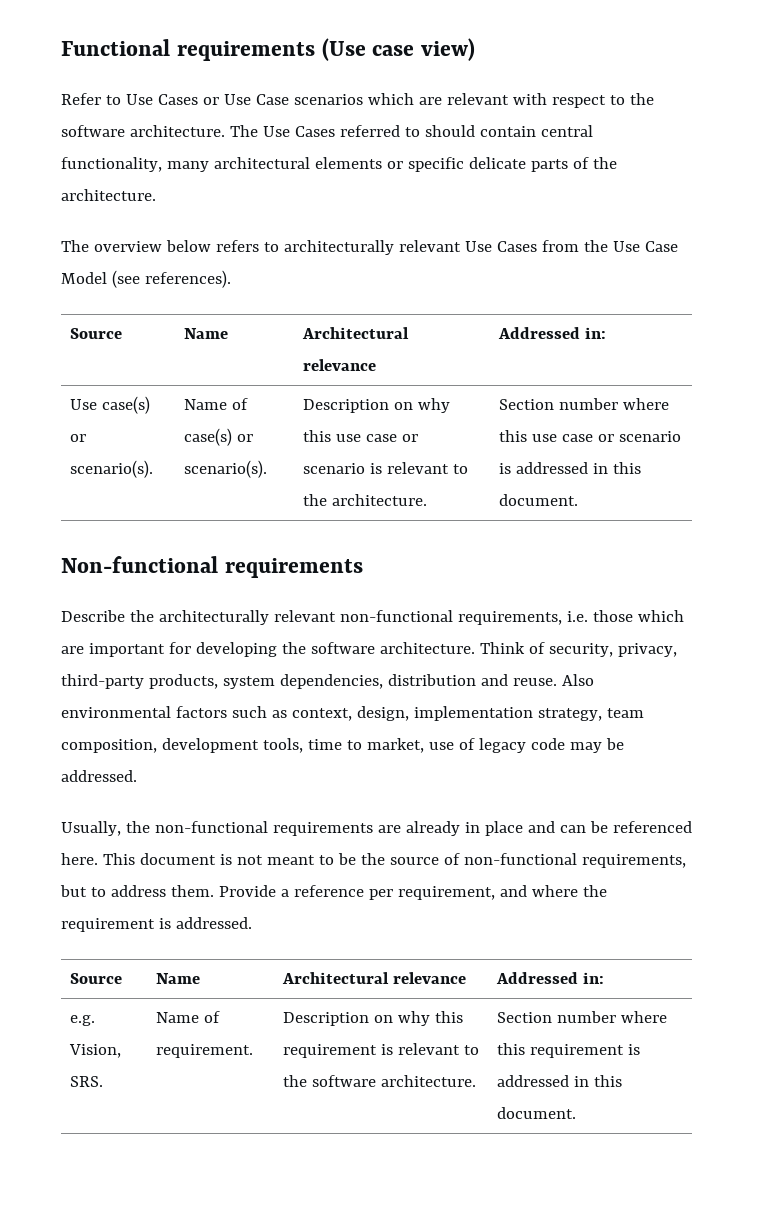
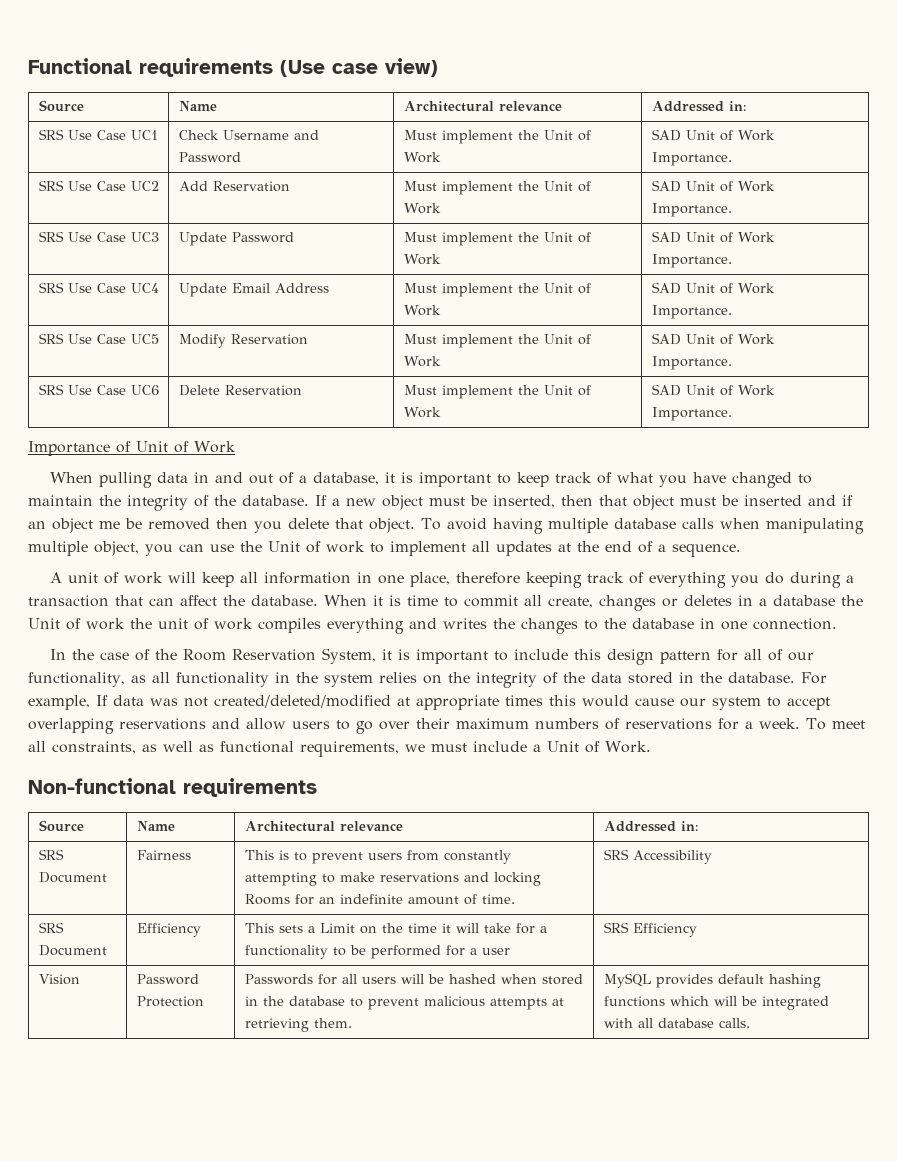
  Functional requirements (Use case view)
- Refer to Use Cases or Use Case scenarios which are relevant with respect to the software architecture. The Use Cases referred to should contain central functionality, many architectural elements or specific delicate parts of the architecture.
- The overview below refers to architecturally relevant Use Cases from the Use Case Model (see references).
  Source | Name | Architectural relevance | Addressed in:
- Use case(s) or scenario(s). | Name of case(s) or scenario(s). | Description on why this use case or scenario is relevant to the architecture. | Section number where this use case or scenario is addressed in this document.
+ SRS Use Case UC1 | Check Username and Password | Must implement the Unit of Work | SAD Unit of Work Importance.
+ SRS Use Case UC2 | Add Reservation | Must implement the Unit of Work | SAD Unit of Work Importance.
+ SRS Use Case UC3 | Update Password | Must implement the Unit of Work | SAD Unit of Work Importance.
+ SRS Use Case UC4 | Update Email Address | Must implement the Unit of Work | SAD Unit of Work Importance.
+ SRS Use Case UC5 | Modify Reservation | Must implement the Unit of Work | SAD Unit of Work Importance.
+ SRS Use Case UC6 | Delete Reservation | Must implement the Unit of Work | SAD Unit of Work Importance.
+ Importance of Unit of Work
+ When pulling data in and out of a database, it is important to keep track of what you have changed to maintain the integrity of the database. If a new object must be inserted, then that object must be inserted and if an object me be removed then you delete that object. To avoid having multiple database calls when manipulating multiple object, you can use the Unit of work to implement all updates at the end of a sequence.
+ A unit of work will keep all information in one place, therefore keeping track of everything you do during a transaction that can affect the database. When it is time to commit all create, changes or deletes in a database the Unit of work the unit of work compiles everything and writes the changes to the database in one connection.
+ In the case of the Room Reservation System, it is important to include this design pattern for all of our functionality, as all functionality in the system relies on the integrity of the data stored in the database. For example, If data was not created/deleted/modified at appropriate times this would cause our system to accept overlapping reservations and allow users to go over their maximum numbers of reservations for a week. To meet all constraints, as well as functional requirements, we must include a Unit of Work.
  Non-functional requirements
- Describe the architecturally relevant non-functional requirements, i.e. those which are important for developing the software architecture. Think of security, privacy, third-party products, system dependencies, distribution and reuse. Also environmental factors such as context, design, implementation strategy, team composition, development tools, time to market, use of legacy code may be addressed.
- Usually, the non-functional requirements are already in place and can be referenced here. This document is not meant to be the source of non-functional requirements, but to address them. Provide a reference per requirement, and where the requirement is addressed.
  Source | Name | Architectural relevance | Addressed in:
- e.g. Vision, SRS. | Name of requirement. | Description on why this requirement is relevant to the software architecture. | Section number where this requirement is addressed in this document.
+ SRS Document | Fairness | This is to prevent users from constantly attempting to make reservations and locking Rooms for an indefinite amount of time. | SRS Accessibility
+ SRS Document | Efficiency | This sets a Limit on the time it will take for a functionality to be performed for a user | SRS Efficiency
+ Vision | Password Protection | Passwords for all users will be hashed when stored in the database to prevent malicious attempts at retrieving them. | MySQL provides default hashing functions which will be integrated with all database calls.

